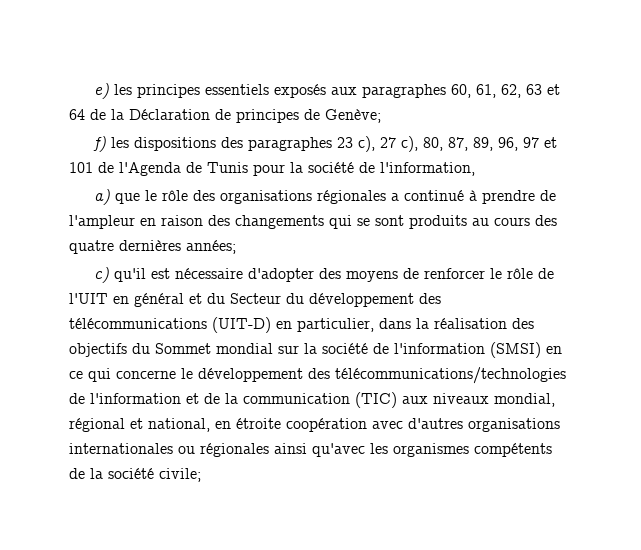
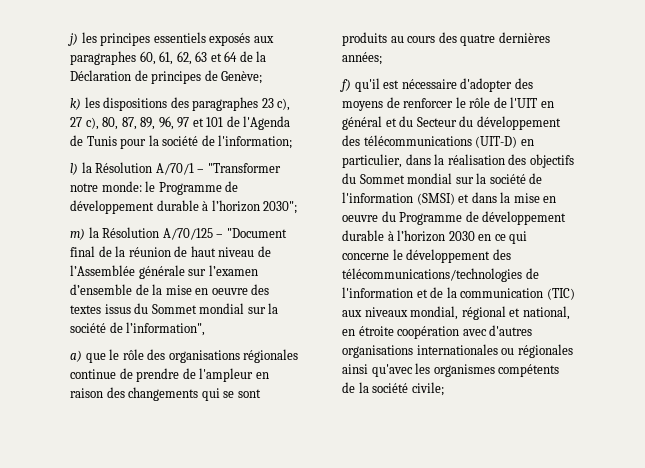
- e) les principes essentiels exposés aux paragraphes 60, 61, 62, 63 et 64 de la Déclaration de principes de Genève;
+ j) les principes essentiels exposés aux paragraphes 60, 61, 62, 63 et 64 de la Déclaration de principes de Genève;
- f) les dispositions des paragraphes 23 c), 27 c), 80, 87, 89, 96, 97 et 101 de l'Agenda de Tunis pour la société de l'information,
+ k) les dispositions des paragraphes 23 c), 27 c), 80, 87, 89, 96, 97 et 101 de l'Agenda de Tunis pour la société de l'information;
+ l) la Résolution A/70/1 – "Transformer notre monde: le Programme de développement durable à l’horizon 2030";
+ m) la Résolution A/70/125 – "Document final de la réunion de haut niveau de l’Assemblée générale sur l’examen d’ensemble de la mise en oeuvre des textes issus du Sommet mondial sur la société de l’information",
- a) que le rôle des organisations régionales a continué à prendre de l'ampleur en raison des changements qui se sont produits au cours des quatre dernières années;
+ a) que le rôle des organisations régionales continue de prendre de l'ampleur en raison des changements qui se sont produits au cours des quatre dernières années;
- c) qu'il est nécessaire d'adopter des moyens de renforcer le rôle de l'UIT en général et du Secteur du développement des télécommunications (UIT-D) en particulier, dans la réalisation des objectifs du Sommet mondial sur la société de l'information (SMSI) en ce qui concerne le développement des télécommunications/technologies de l'information et de la communication (TIC) aux niveaux mondial, régional et national, en étroite coopération avec d'autres organisations internationales ou régionales ainsi qu'avec les organismes compétents de la société civile;
+ f) qu'il est nécessaire d'adopter des moyens de renforcer le rôle de l'UIT en général et du Secteur du développement des télécommunications (UIT-D) en particulier, dans la réalisation des objectifs du Sommet mondial sur la société de l'information (SMSI) et dans la mise en oeuvre du Programme de développement durable à l’horizon 2030 en ce qui concerne le développement des télécommunications/technologies de l'information et de la communication (TIC) aux niveaux mondial, régional et national, en étroite coopération avec d'autres organisations internationales ou régionales ainsi qu'avec les organismes compétents de la société civile;

